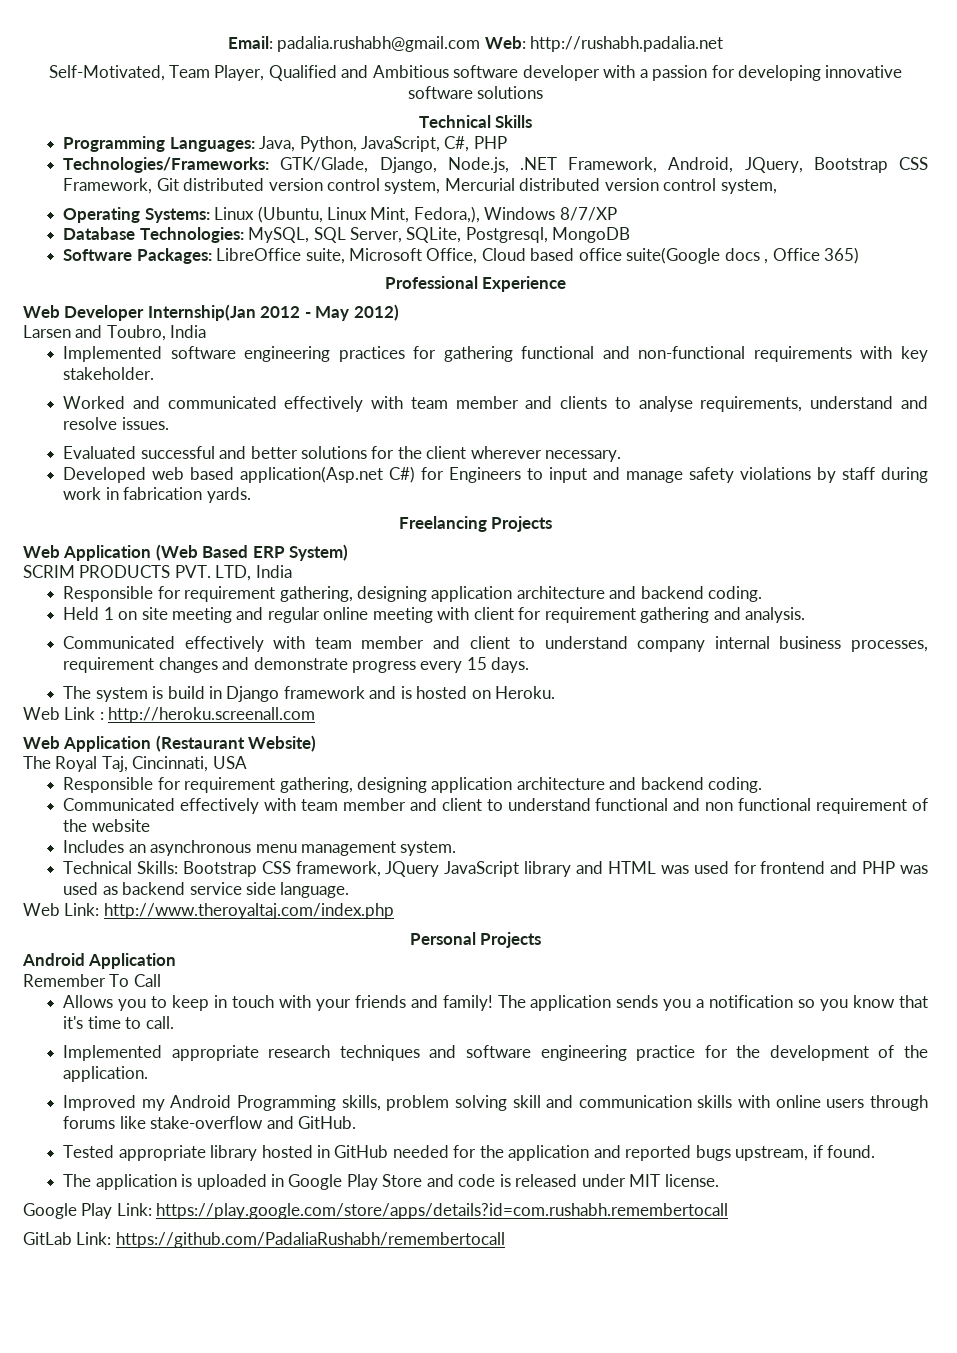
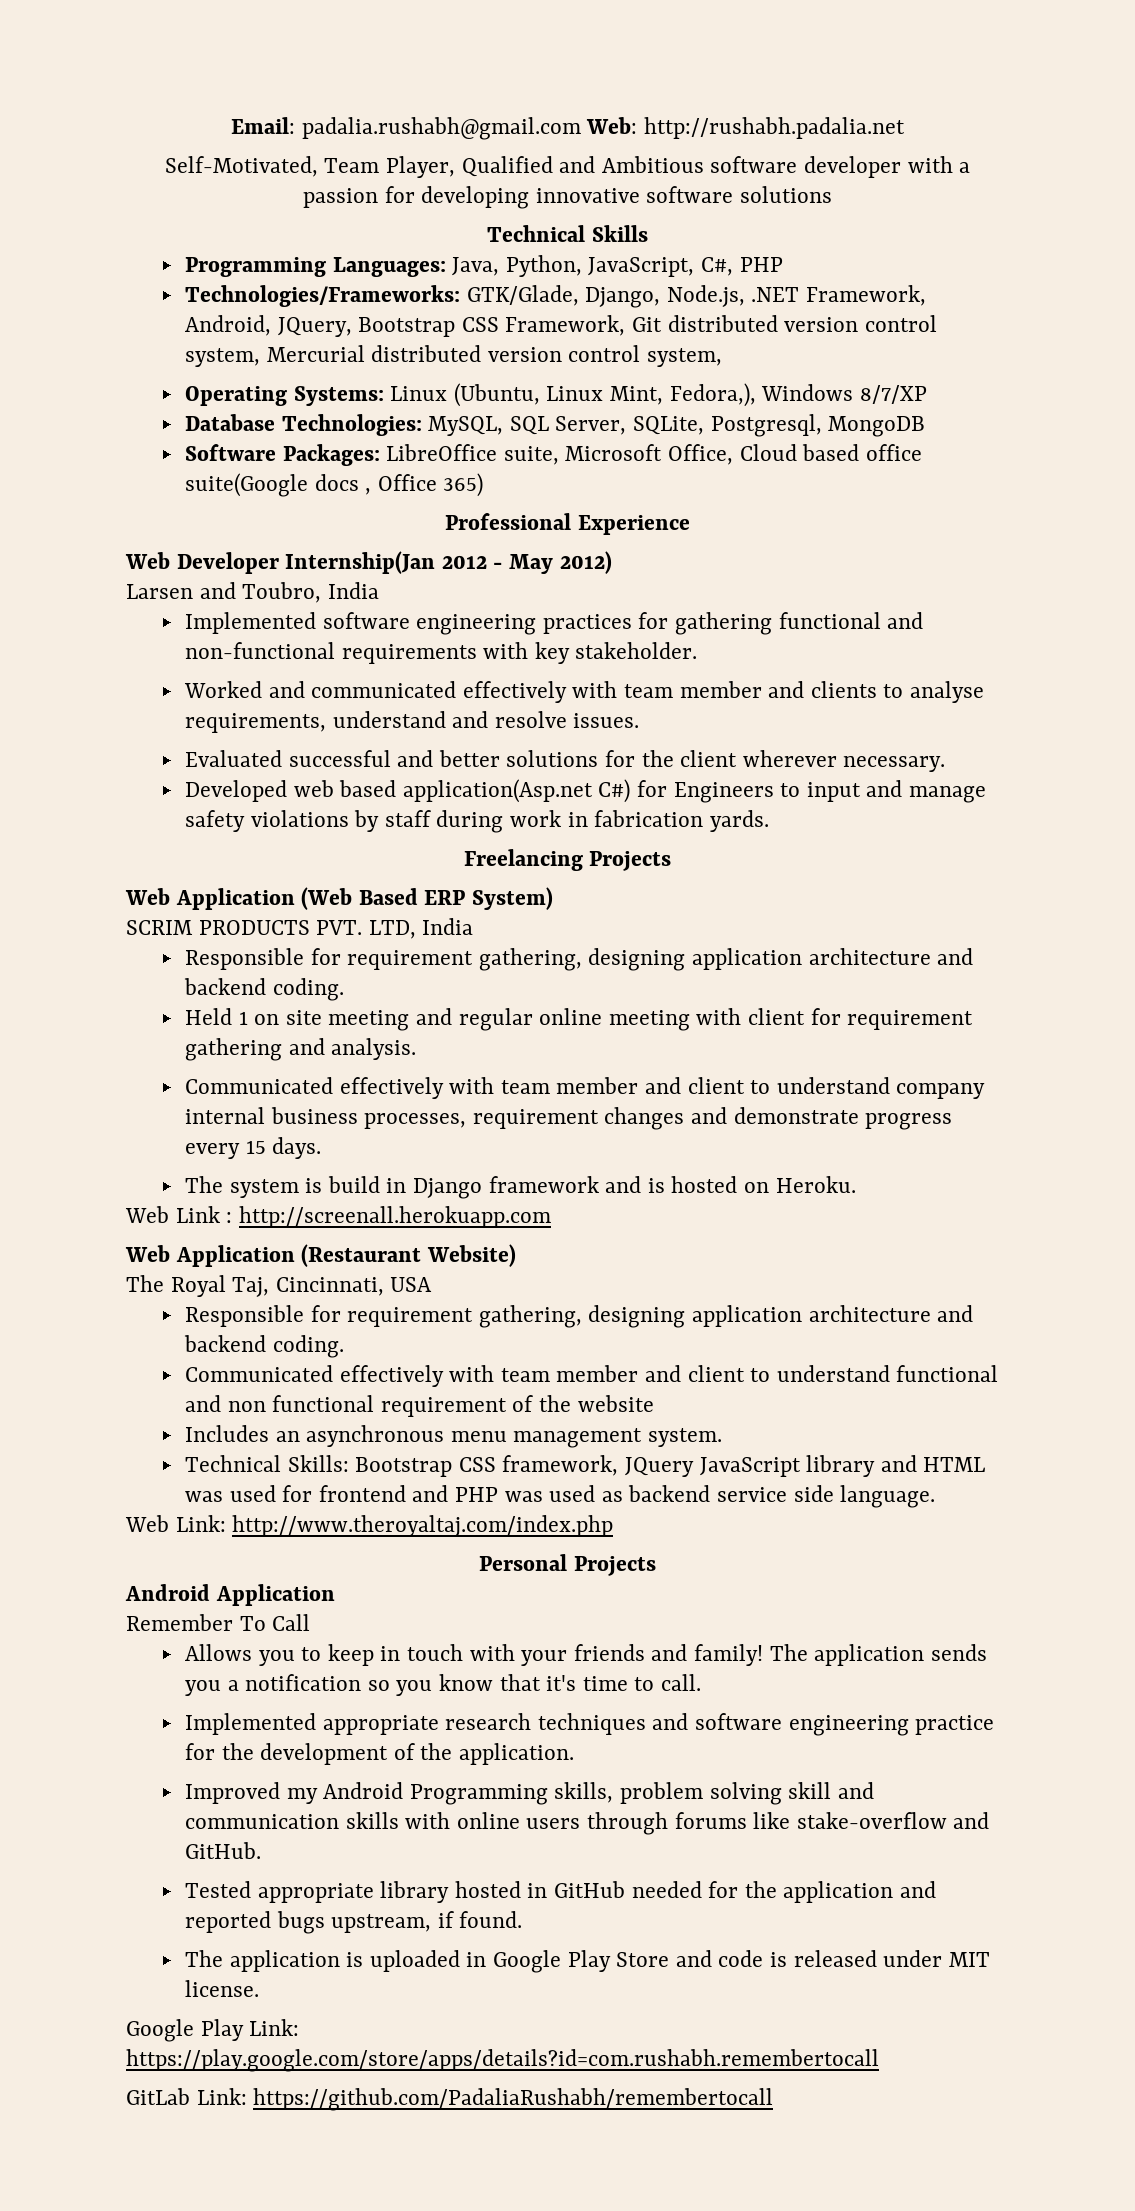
- Web Link : http://heroku.screenall.com
+ Web Link : http://screenall.herokuapp.com

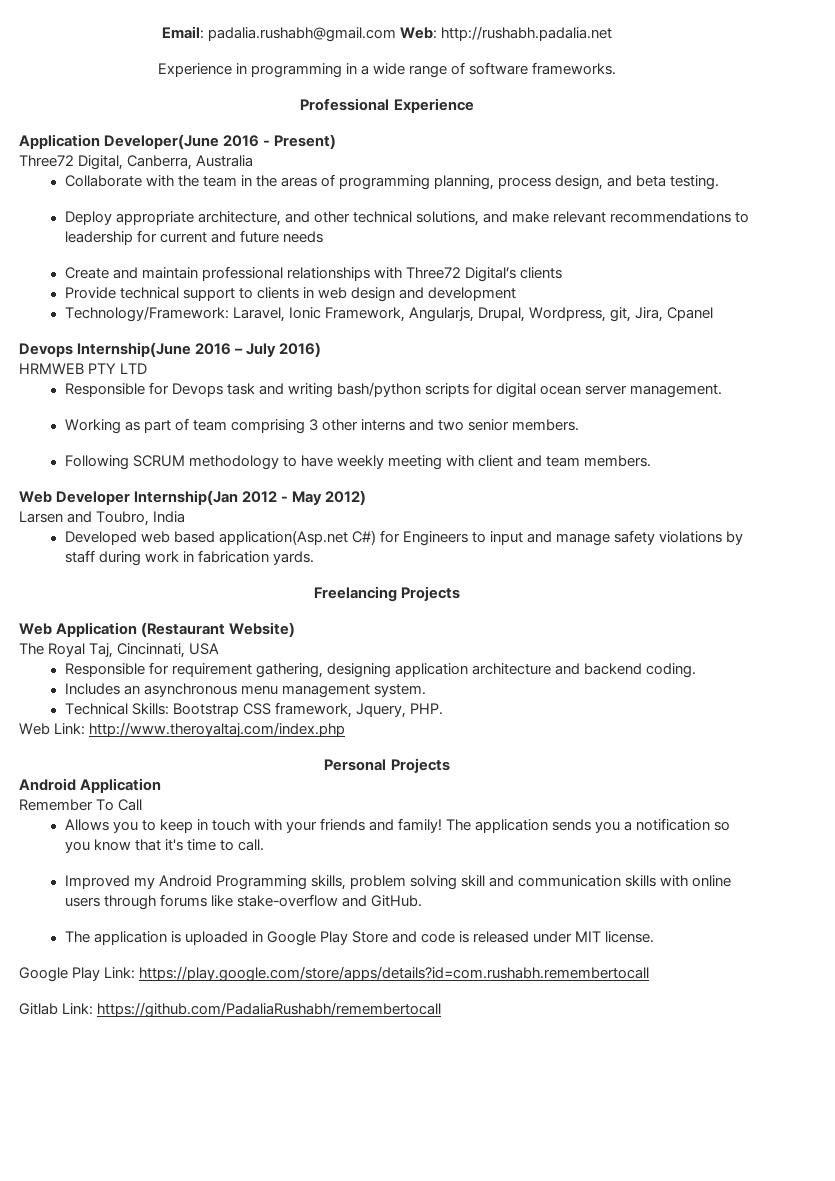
- Self-Motivated, Team Player, Qualified and Ambitious software developer with a passion for developing innovative software solutions
- Technical Skills
- Programming Languages: Java, Python, JavaScript, C#, PHP
- Technologies/Frameworks: GTK/Glade, Django, Node.js, .NET Framework, Android, JQuery, Bootstrap CSS Framework, Git distributed version control system, Mercurial distributed version control system,
- Operating Systems: Linux (Ubuntu, Linux Mint, Fedora,), Windows 8/7/XP
- Database Technologies: MySQL, SQL Server, SQLite, Postgresql, MongoDB
- Software Packages: LibreOffice suite, Microsoft Office, Cloud based office suite(Google docs , Office 365)
+ Experience in programming in a wide range of software frameworks.
  Professional Experience
+ Application Developer(June 2016 - Present)
+ Three72 Digital, Canberra, Australia
+ Collaborate with the team in the areas of programming planning, process design, and beta testing.
+ Deploy appropriate architecture, and other technical solutions, and make relevant recommendations to leadership for current and future needs
+ Create and maintain professional relationships with Three72 Digital’s clients
+ Provide technical support to clients in web design and development
+ Technology/Framework: Laravel, Ionic Framework, Angularjs, Drupal, Wordpress, git, Jira, Cpanel
+ Devops Internship(June 2016 – July 2016)
+ HRMWEB PTY LTD
+ Responsible for Devops task and writing bash/python scripts for digital ocean server management.
+ Working as part of team comprising 3 other interns and two senior members.
+ Following SCRUM methodology to have weekly meeting with client and team members.
- Implemented software engineering practices for gathering functional and non-functional requirements with key stakeholder.
- Worked and communicated effectively with team member and clients to analyse requirements, understand and resolve issues.
- Evaluated successful and better solutions for the client wherever necessary.
- Web Application (Web Based ERP System)
- SCRIM PRODUCTS PVT. LTD, India
- Responsible for requirement gathering, designing application architecture and backend coding.
- Held 1 on site meeting and regular online meeting with client for requirement gathering and analysis.
- Communicated effectively with team member and client to understand company internal business processes, requirement changes and demonstrate progress every 15 days.
- The system is build in Django framework and is hosted on Heroku.
- Web Link : http://screenall.herokuapp.com
- Communicated effectively with team member and client to understand functional and non functional requirement of the website
- Technical Skills: Bootstrap CSS framework, JQuery JavaScript library and HTML was used for frontend and PHP was used as backend service side language.
+ Technical Skills: Bootstrap CSS framework, Jquery, PHP.
- Implemented appropriate research techniques and software engineering practice for the development of the application.
- Tested appropriate library hosted in GitHub needed for the application and reported bugs upstream, if found.
- GitLab Link: https://github.com/PadaliaRushabh/remembertocall
+ Gitlab Link: https://github.com/PadaliaRushabh/remembertocall

